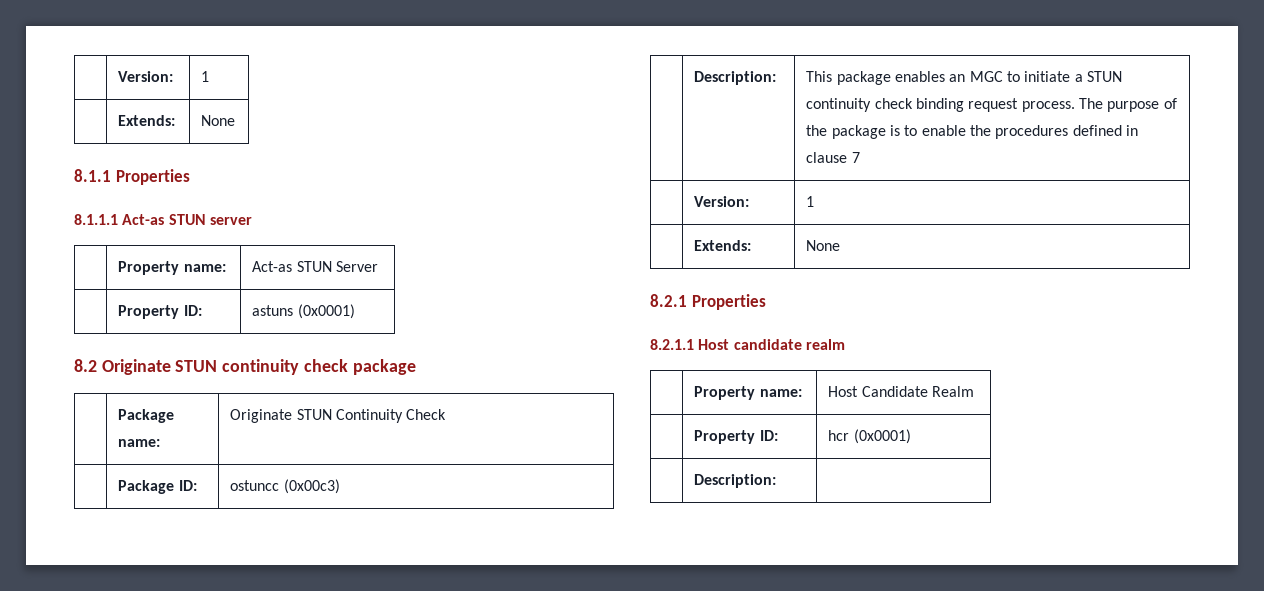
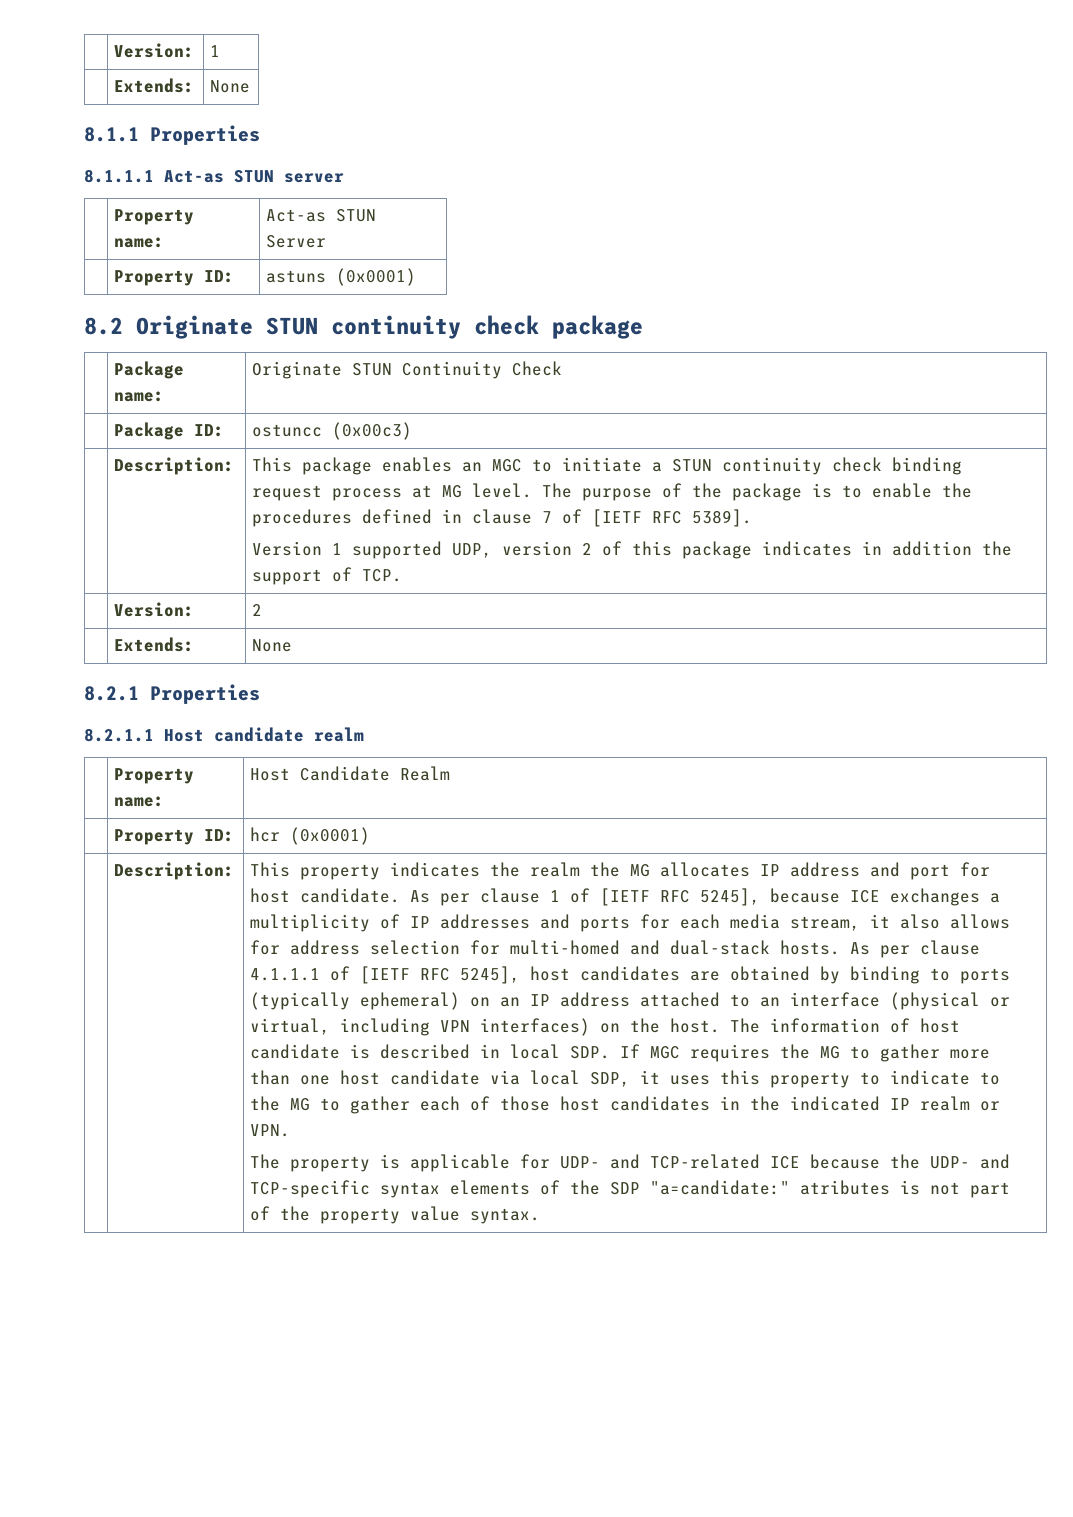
- This package enables an MGC to initiate a STUN continuity check binding request process.
+ This package enables an MGC to initiate a STUN continuity check binding request process at MG level.
- The purpose of the package is to enable the procedures defined in clause 7
- | Version: | 1
+ The purpose of the package is to enable the procedures defined in clause 7 of [IETF RFC 5389].
+ Version 1 supported UDP, version 2 of this package indicates in addition the support of TCP.
+ | Version: | 2
+ This property indicates the realm the MG allocates IP address and port for host candidate. As per clause 1 of [IETF RFC 5245], because ICE exchanges a multiplicity of IP addresses and ports for each media stream, it also allows for address selection for multi-homed and dual-stack hosts. As per clause 4.1.1.1 of [IETF RFC 5245], host candidates are obtained by binding to ports (typically ephemeral) on an IP address attached to an interface (physical or virtual, including VPN interfaces) on the host. The information of host candidate is described in local SDP. If MGC requires the MG to gather more than one host candidate via local SDP, it uses this property to indicate to the MG to gather each of those host candidates in the indicated IP realm or VPN.
+ The property is applicable for UDP- and TCP-related ICE because the UDP- and TCP-specific syntax elements of the SDP "a=candidate:" atributes is not part of the property value syntax.

